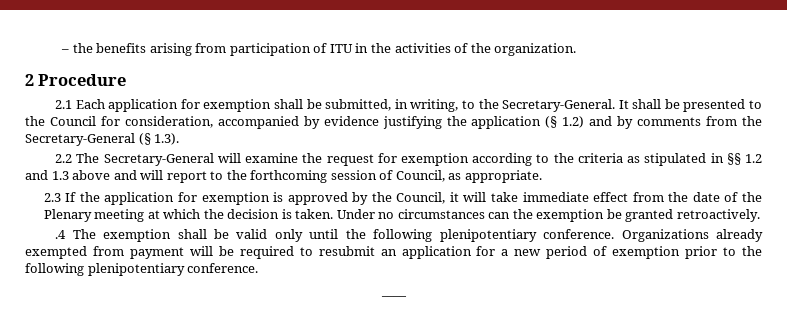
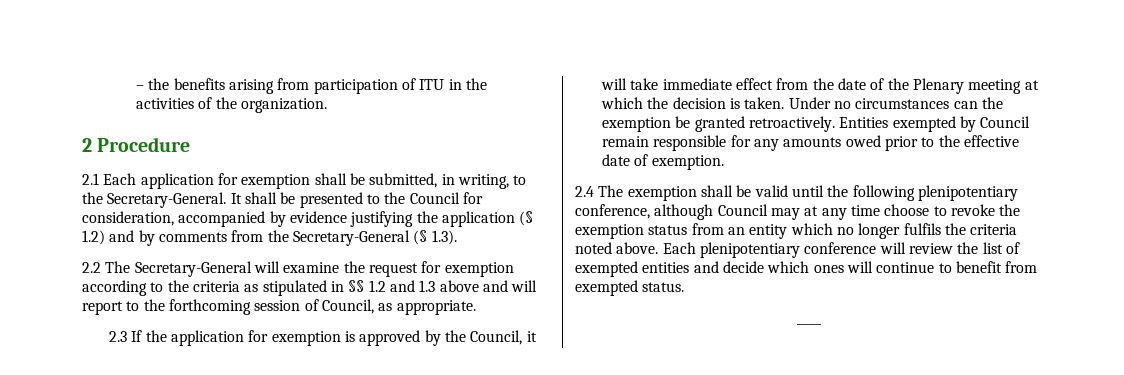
- Under no circumstances can the exemption be granted retroactively.
- .4 The exemption shall be valid only until the following plenipotentiary conference. Organizations already exempted from payment will be required to resubmit an application for a new period of exemption prior to the following plenipotentiary conference.
+ Under no circumstances can the exemption be granted retroactively. Entities exempted by Council remain responsible for any amounts owed prior to the effective date of exemption.
+ 2.4 The exemption shall be valid until the following plenipotentiary conference, although Council may at any time choose to revoke the exemption status from an entity which no longer fulfils the criteria noted above. Each plenipotentiary conference will review the list of exempted entities and decide which ones will continue to benefit from exempted status.

